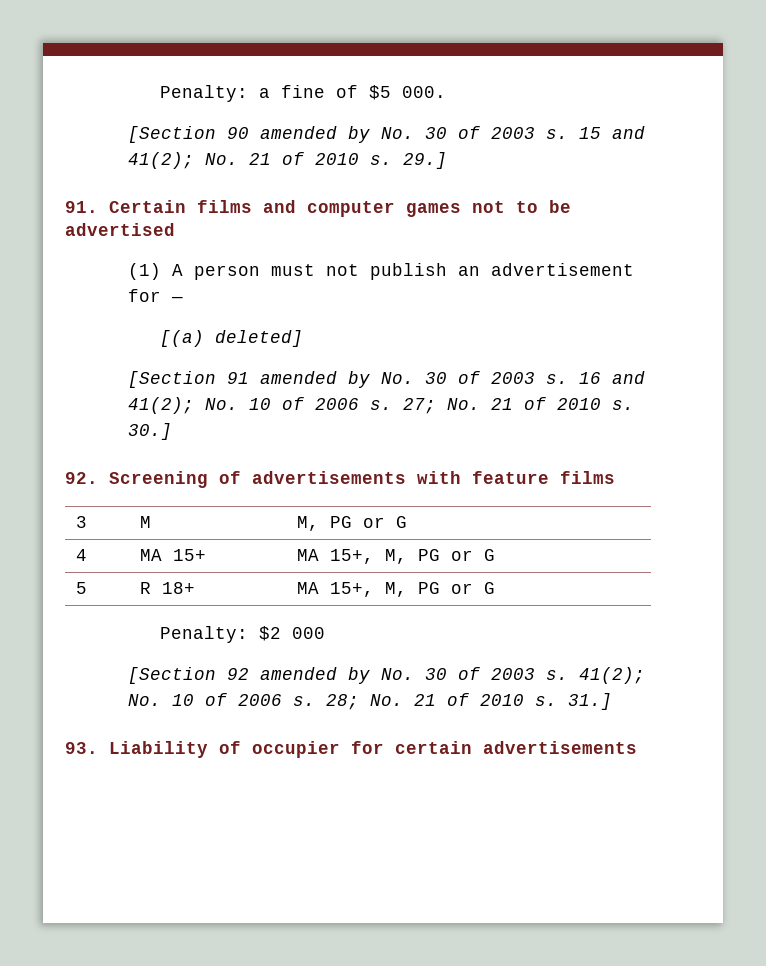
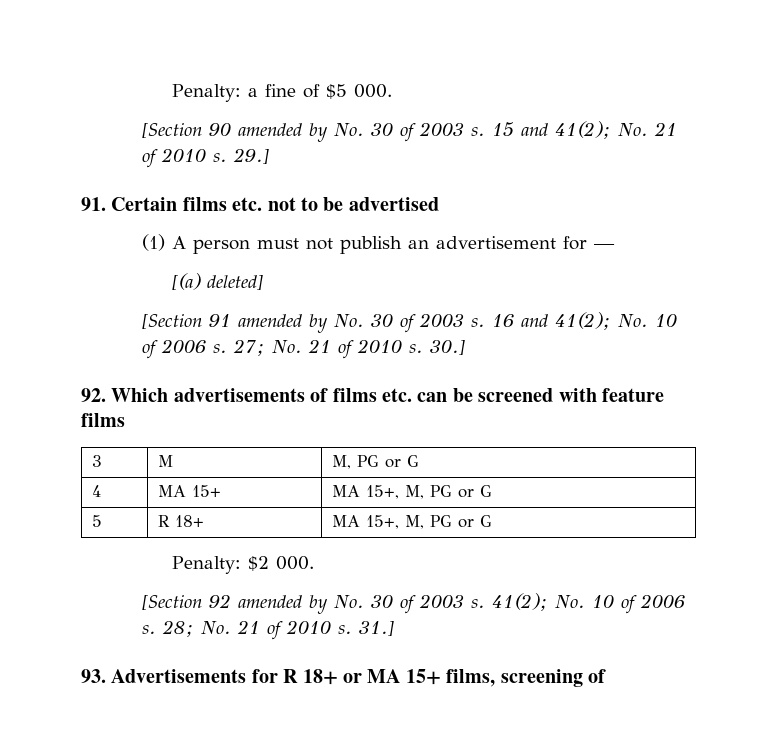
- 91. Certain films and computer games not to be advertised
+ 91. Certain films etc. not to be advertised
- 92. Screening of advertisements with feature films
+ 92. Which advertisements of films etc. can be screened with feature films
- Penalty: $2 000
+ Penalty: $2 000.
- 93. Liability of occupier for certain advertisements
+ 93. Advertisements for R 18+ or MA 15+ films, screening of

